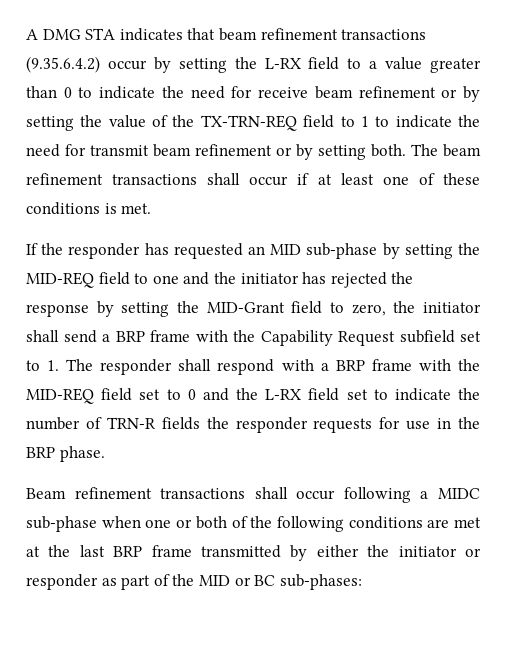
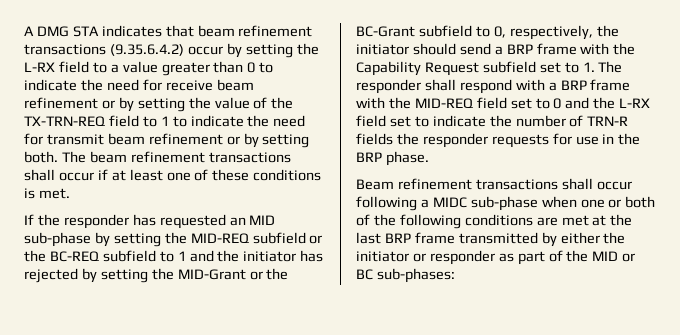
- If the responder has requested an MID sub-phase by setting the MID-REQ field to one and the initiator has rejected the response by setting the MID-Grant field to zero, the initiator shall send a BRP frame with the Capability Request subfield set to 1. The responder shall respond with a BRP frame with the MID-REQ field set to 0 and the L-RX field set to indicate the number of TRN-R fields the responder requests for use in the BRP phase.
+ If the responder has requested an MID sub-phase by setting the MID-REQ subfield or the BC-REQ subfield to 1 and the initiator has rejected by setting the MID-Grant or the BC-Grant subfield to 0, respectively, the initiator should send a BRP frame with the Capability Request subfield set to 1. The responder shall respond with a BRP frame with the MID-REQ field set to 0 and the L-RX field set to indicate the number of TRN-R fields the responder requests for use in the BRP phase.

